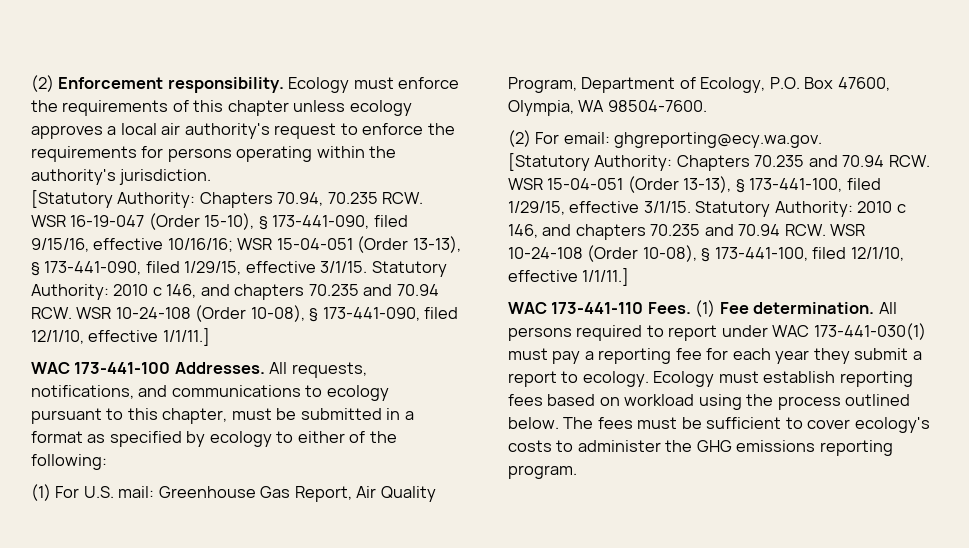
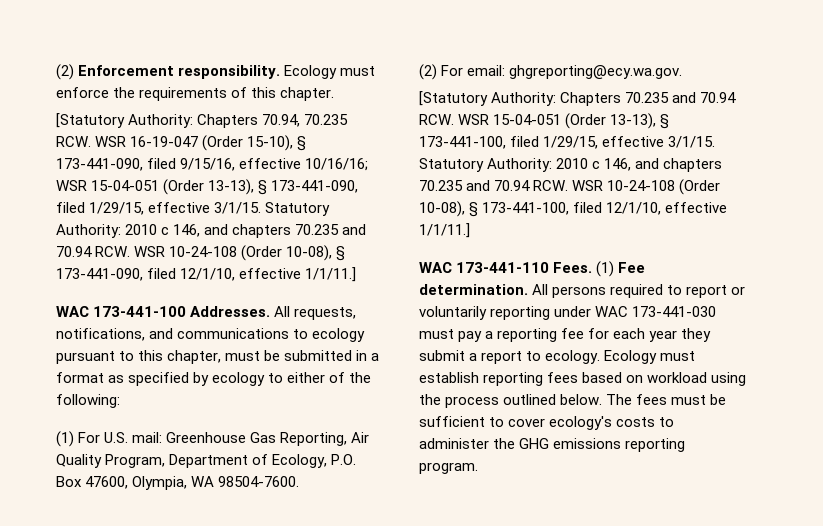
- Ecology must enforce the requirements of this chapter unless ecology approves a local air authority's request to enforce the requirements for persons operating within the authority's jurisdiction.
+ Ecology must enforce the requirements of this chapter.
- (1) For U.S. mail: Greenhouse Gas Report, Air Quality Program, Department of Ecology, P.O. Box 47600, Olympia, WA 98504-7600.
+ (1) For U.S. mail: Greenhouse Gas Reporting, Air Quality Program, Department of Ecology, P.O. Box 47600, Olympia, WA 98504-7600.
- All persons required to report under WAC 173-441-030(1) must pay a reporting fee for each year they submit a report to ecology.
+ All persons required to report or voluntarily reporting under WAC 173-441-030 must pay a reporting fee for each year they submit a report to ecology.

